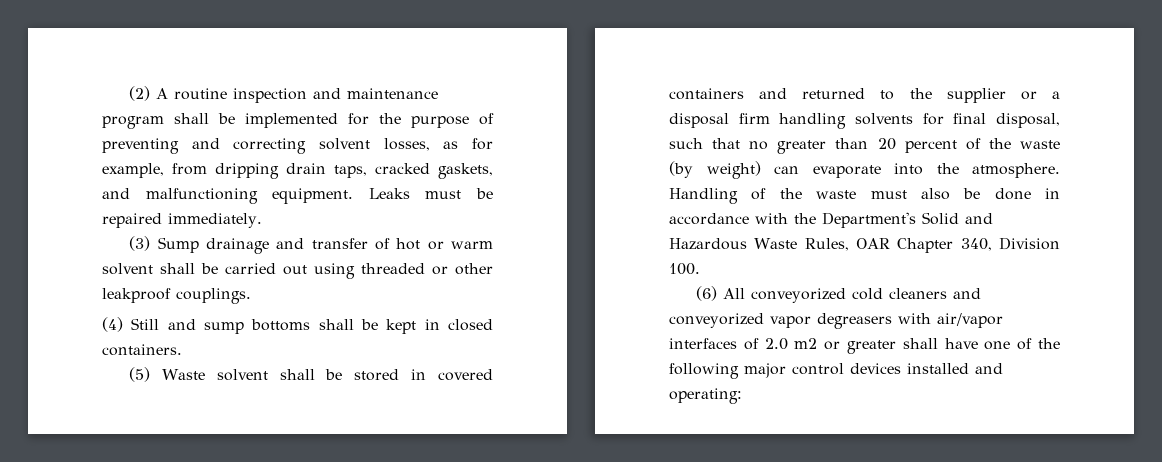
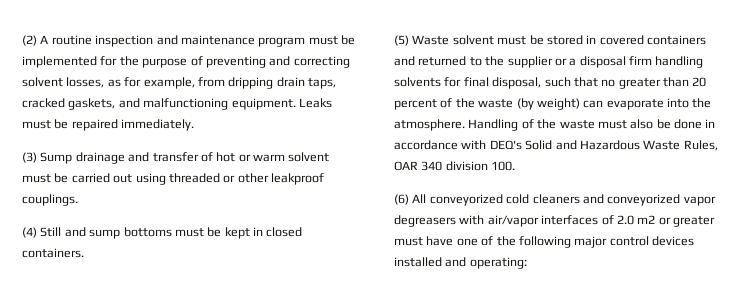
- (2) A routine inspection and maintenance program shall be implemented for the purpose of preventing and correcting solvent losses, as for example, from dripping drain taps, cracked gaskets, and malfunctioning equipment.
+ (2) A routine inspection and maintenance program must be implemented for the purpose of preventing and correcting solvent losses, as for example, from dripping drain taps, cracked gaskets, and malfunctioning equipment.
- (3) Sump drainage and transfer of hot or warm solvent shall be carried out using threaded or other leakproof couplings.
+ (3) Sump drainage and transfer of hot or warm solvent must be carried out using threaded or other leakproof couplings.
- (4) Still and sump bottoms shall be kept in closed containers.
+ (4) Still and sump bottoms must be kept in closed containers.
- (5) Waste solvent shall be stored in covered containers and returned to the supplier or a disposal firm handling solvents for final disposal, such that no greater than 20 percent of the waste (by weight) can evaporate into the atmosphere.
+ (5) Waste solvent must be stored in covered containers and returned to the supplier or a disposal firm handling solvents for final disposal, such that no greater than 20 percent of the waste (by weight) can evaporate into the atmosphere.
- Handling of the waste must also be done in accordance with the Department's Solid and Hazardous Waste Rules, OAR Chapter 340, Division 100.
+ Handling of the waste must also be done in accordance with DEQ's Solid and Hazardous Waste Rules, OAR 340 division 100.
- (6) All conveyorized cold cleaners and conveyorized vapor degreasers with air/vapor interfaces of 2.0 m2 or greater shall have one of the following major control devices installed and operating:
+ (6) All conveyorized cold cleaners and conveyorized vapor degreasers with air/vapor interfaces of 2.0 m2 or greater must have one of the following major control devices installed and operating:

